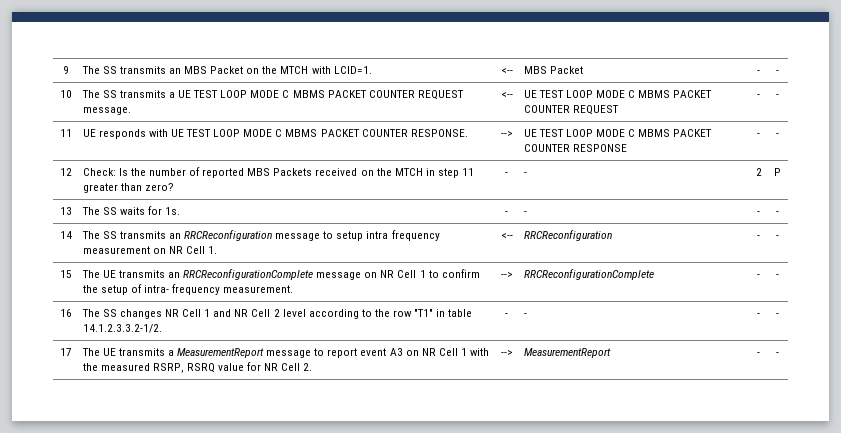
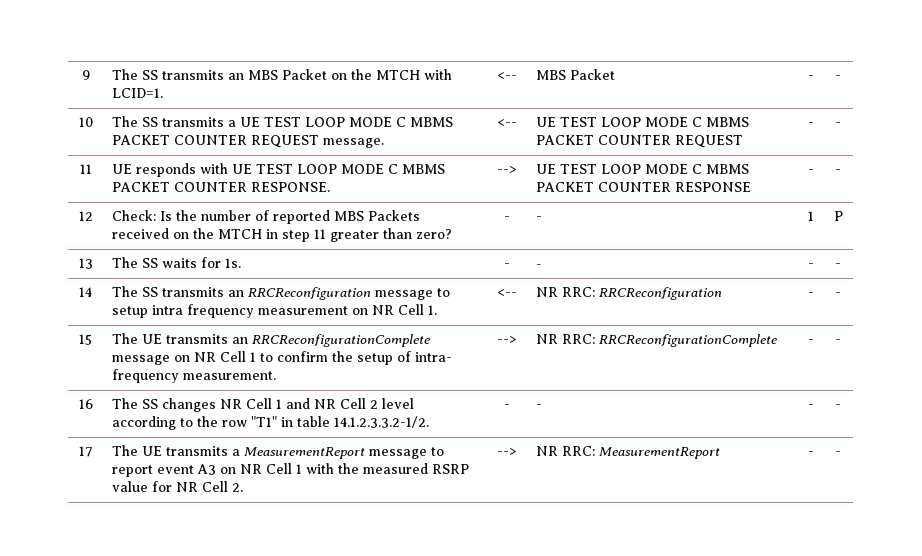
- 12 | Check: Is the number of reported MBS Packets received on the MTCH in step 11 greater than zero? | - | - | 2 | P
+ 12 | Check: Is the number of reported MBS Packets received on the MTCH in step 11 greater than zero? | - | - | 1 | P
- 14 | The SS transmits an RRCReconfiguration message to setup intra frequency measurement on NR Cell 1. | <-- | RRCReconfiguration | - | -
+ 14 | The SS transmits an RRCReconfiguration message to setup intra frequency measurement on NR Cell 1. | <-- | NR RRC: RRCReconfiguration | - | -
- 15 | The UE transmits an RRCReconfigurationComplete message on NR Cell 1 to confirm the setup of intra- frequency measurement. | --> | RRCReconfigurationComplete | - | -
+ 15 | The UE transmits an RRCReconfigurationComplete message on NR Cell 1 to confirm the setup of intra- frequency measurement. | --> | NR RRC: RRCReconfigurationComplete | - | -
- 17 | The UE transmits a MeasurementReport message to report event A3 on NR Cell 1 with the measured RSRP, RSRQ value for NR Cell 2. | --> | MeasurementReport | - | -
+ 17 | The UE transmits a MeasurementReport message to report event A3 on NR Cell 1 with the measured RSRP value for NR Cell 2. | --> | NR RRC: MeasurementReport | - | -

